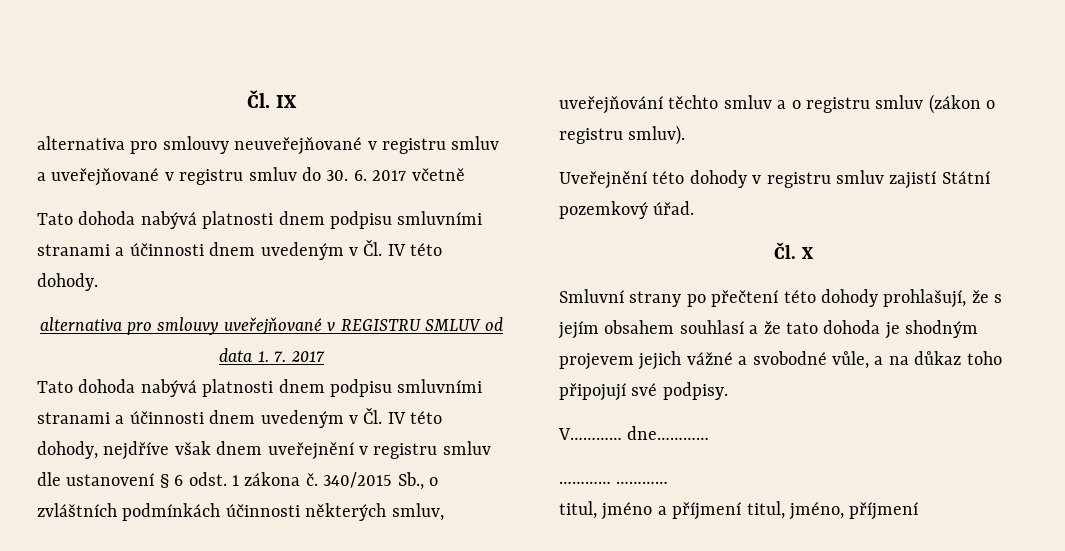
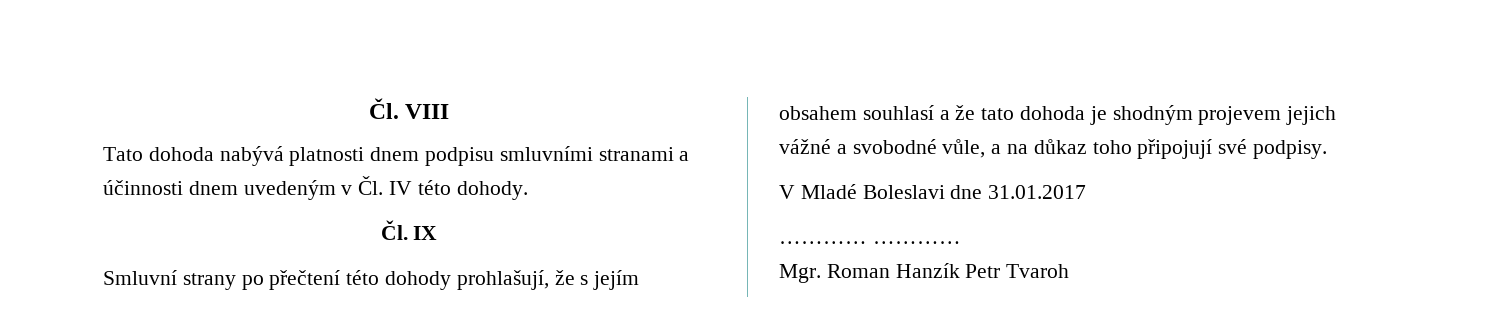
- Čl. IX
- alternativa pro smlouvy neuveřejňované v registru smluv a uveřejňované v registru smluv do 30. 6. 2017 včetně
+ Čl. VIII
- alternativa pro smlouvy uveřejňované v REGISTRU SMLUV od data 1. 7. 2017
- Tato dohoda nabývá platnosti dnem podpisu smluvními stranami a účinnosti dnem uvedeným v Čl. IV této dohody, nejdříve však dnem uveřejnění v registru smluv dle ustanovení § 6 odst. 1 zákona č. 340/2015 Sb., o zvláštních podmínkách účinnosti některých smluv, uveřejňování těchto smluv a o registru smluv (zákon o registru smluv).
- Uveřejnění této dohody v registru smluv zajistí Státní pozemkový úřad.
- Čl. X
+ Čl. IX
- V………… dne…………
+ V Mladé Boleslavi dne 31.01.2017
  ………… …………
- titul, jméno a příjmení titul, jméno, příjmení
+ Mgr. Roman Hanzík Petr Tvaroh

